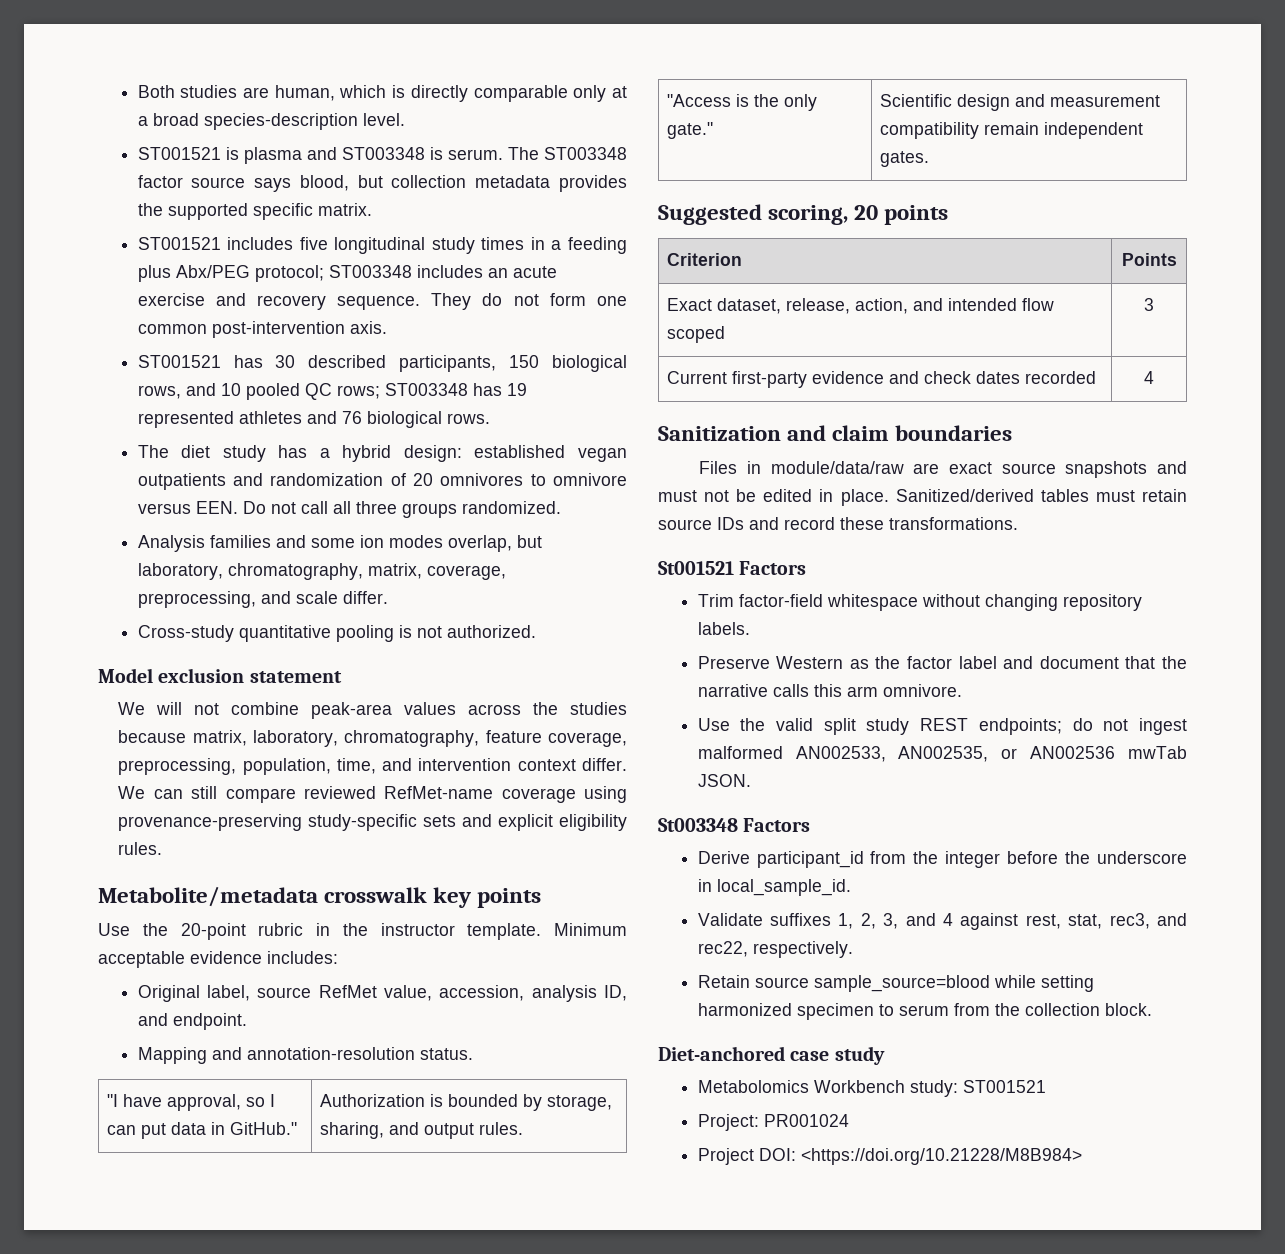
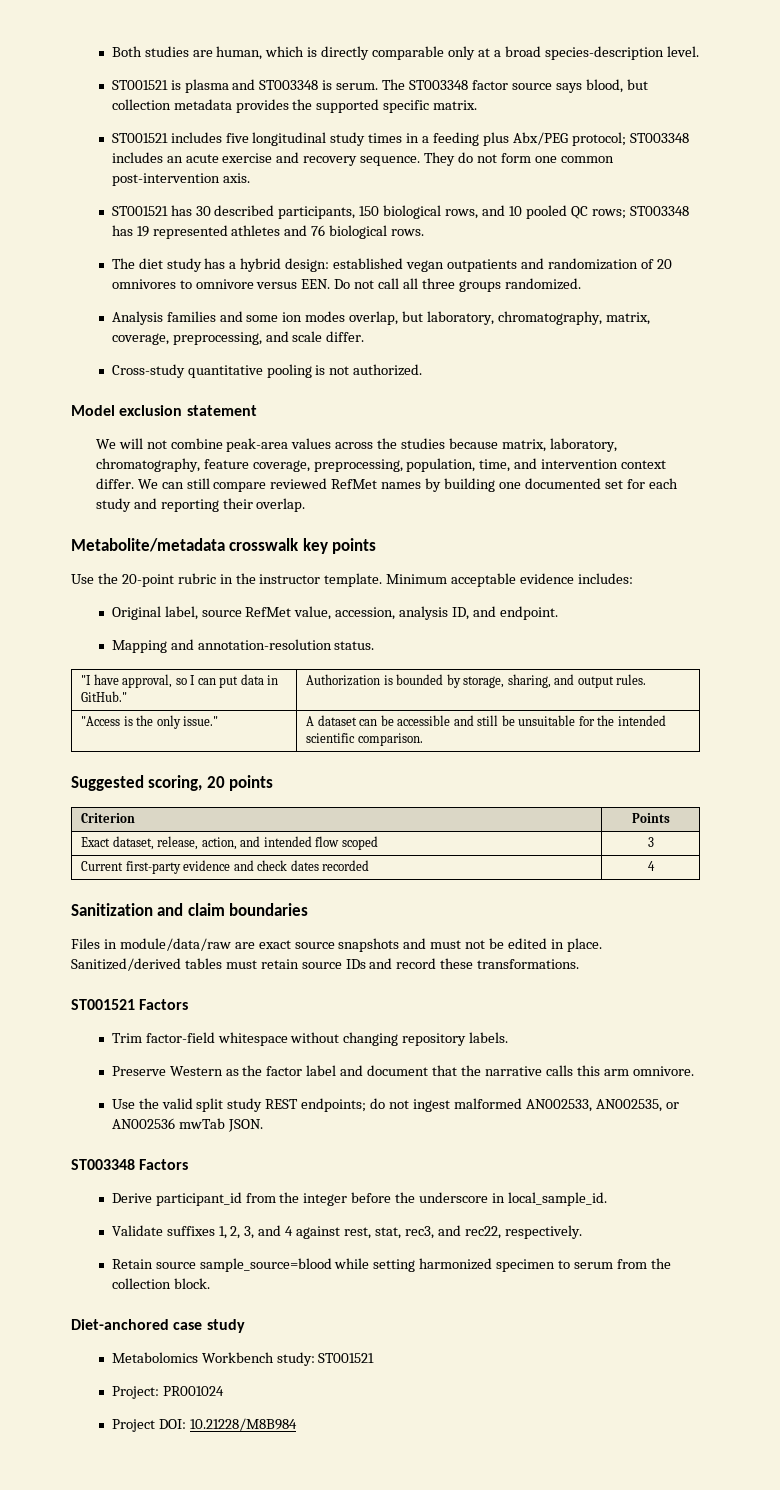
- We can still compare reviewed RefMet-name coverage using provenance-preserving study-specific sets and explicit eligibility rules.
+ We can still compare reviewed RefMet names by building one documented set for each study and reporting their overlap.
- "Access is the only gate." | Scientific design and measurement compatibility remain independent gates.
+ "Access is the only issue." | A dataset can be accessible and still be unsuitable for the intended scientific comparison.
- St001521 Factors
+ ST001521 Factors
- St003348 Factors
+ ST003348 Factors
- Project DOI: <https://doi.org/10.21228/M8B984>
+ Project DOI: 10.21228/M8B984

